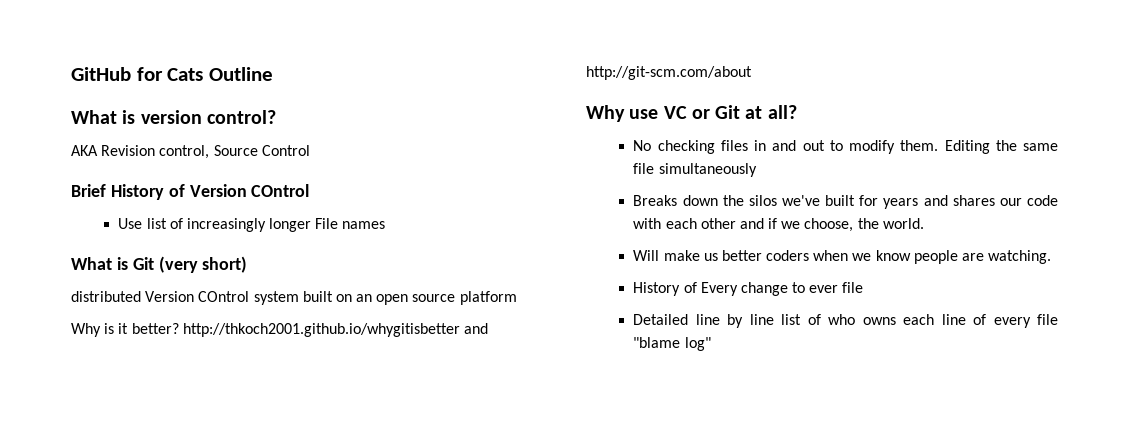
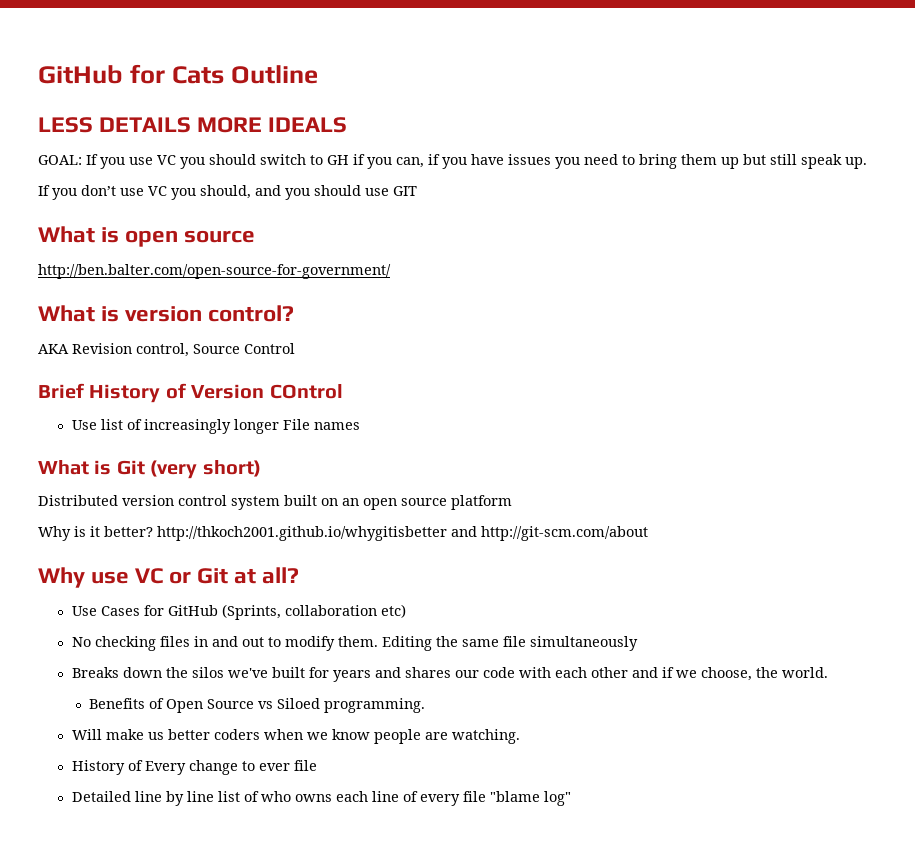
+ LESS DETAILS MORE IDEALS
+ GOAL: If you use VC you should switch to GH if you can, if you have issues you need to bring them up but still speak up.
+ If you don’t use VC you should, and you should use GIT
+ What is open source
+ http://ben.balter.com/open-source-for-government/
- distributed Version COntrol system built on an open source platform
+ Distributed version control system built on an open source platform
+ Use Cases for GitHub (Sprints, collaboration etc)
+ Benefits of Open Source vs Siloed programming.

